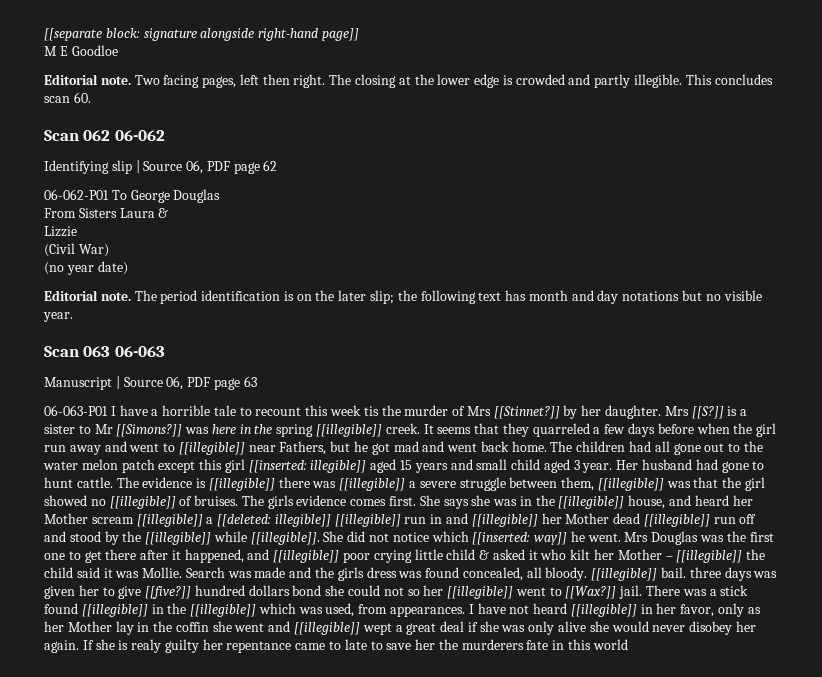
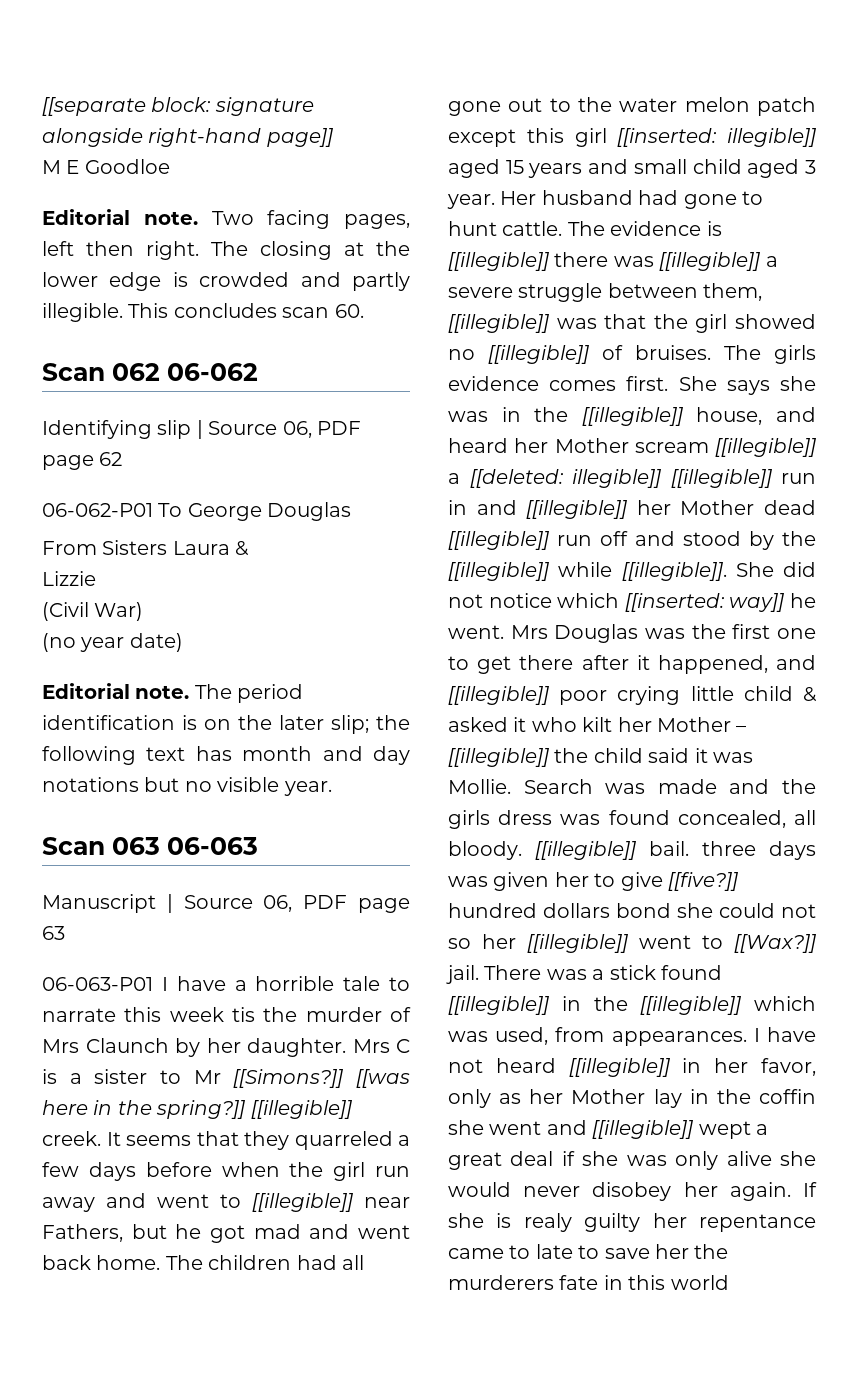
- 06-063-P01 I have a horrible tale to recount this week tis the murder of Mrs [[Stinnet?]] by her daughter.
+ 06-063-P01 I have a horrible tale to narrate this week tis the murder of Mrs Claunch by her daughter.
- Mrs [[S?]] is a sister to Mr [[Simons?]] was here in the spring [[illegible]] creek.
+ Mrs C is a sister to Mr [[Simons?]] [[was here in the spring?]] [[illegible]] creek.

